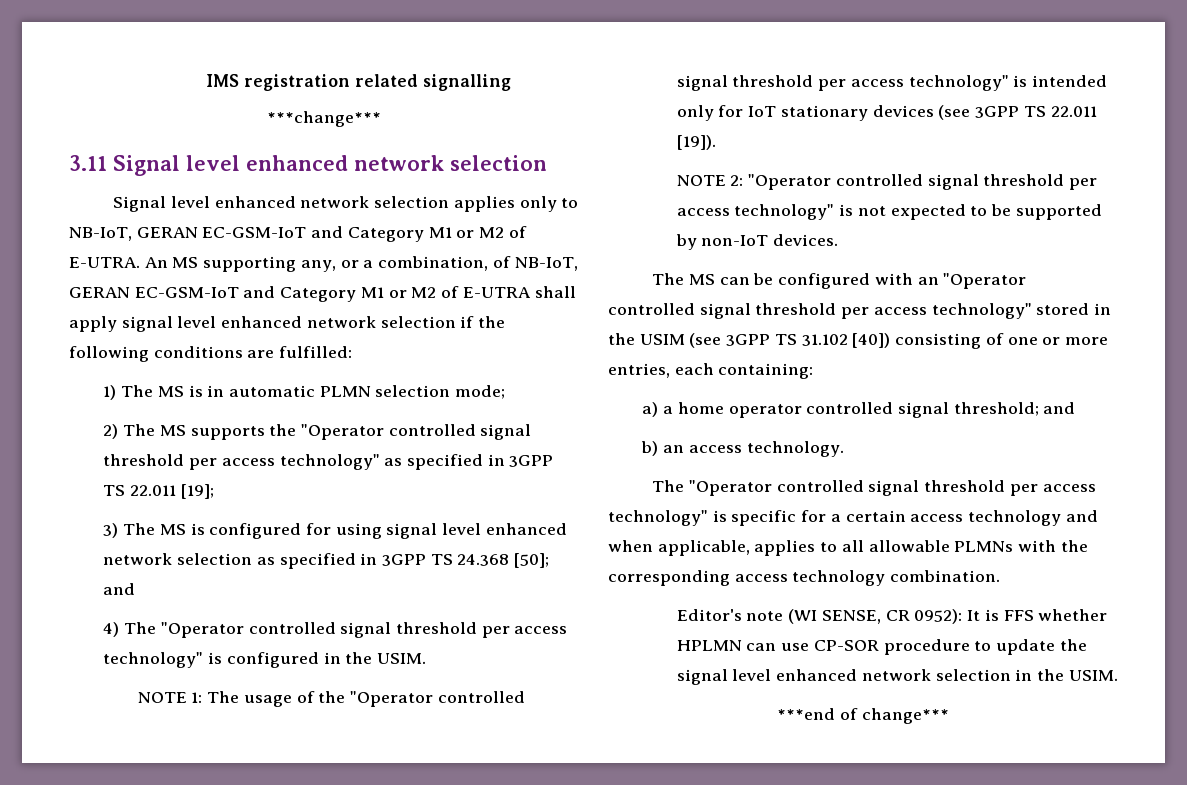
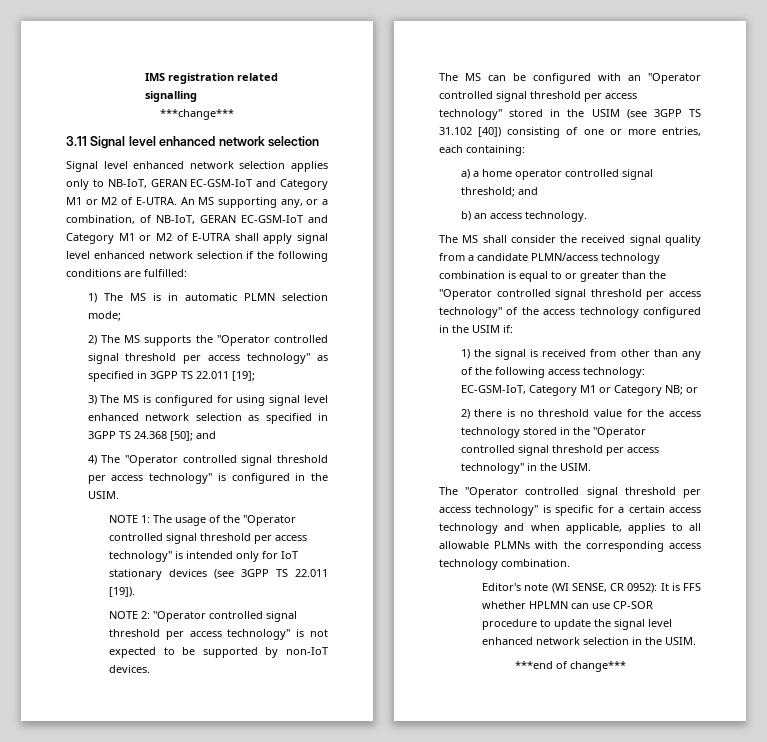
+ The MS shall consider the received signal quality from a candidate PLMN/access technology combination is equal to or greater than the "Operator controlled signal threshold per access technology" of the access technology configured in the USIM if:
+ 1) the signal is received from other than any of the following access technology: EC-GSM-IoT, Category M1 or Category NB; or
+ 2) there is no threshold value for the access technology stored in the "Operator controlled signal threshold per access technology" in the USIM.

